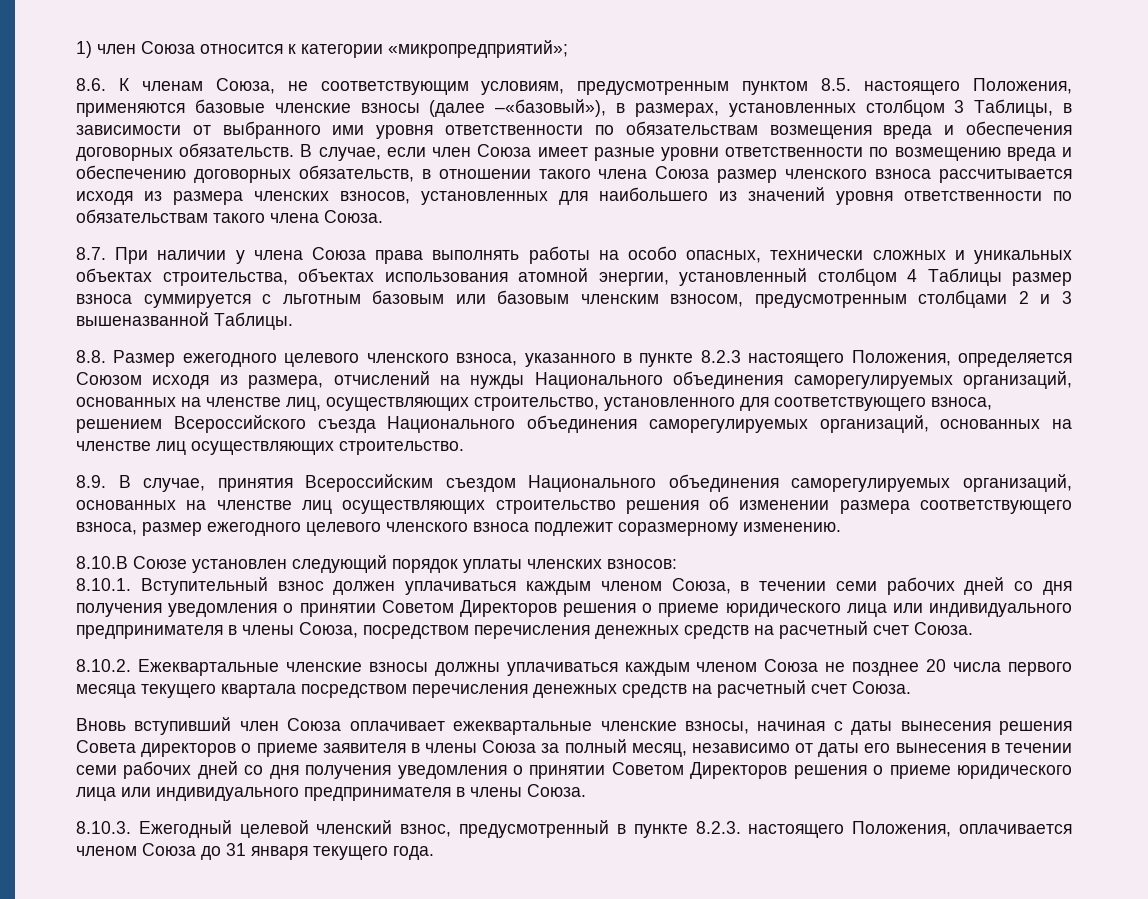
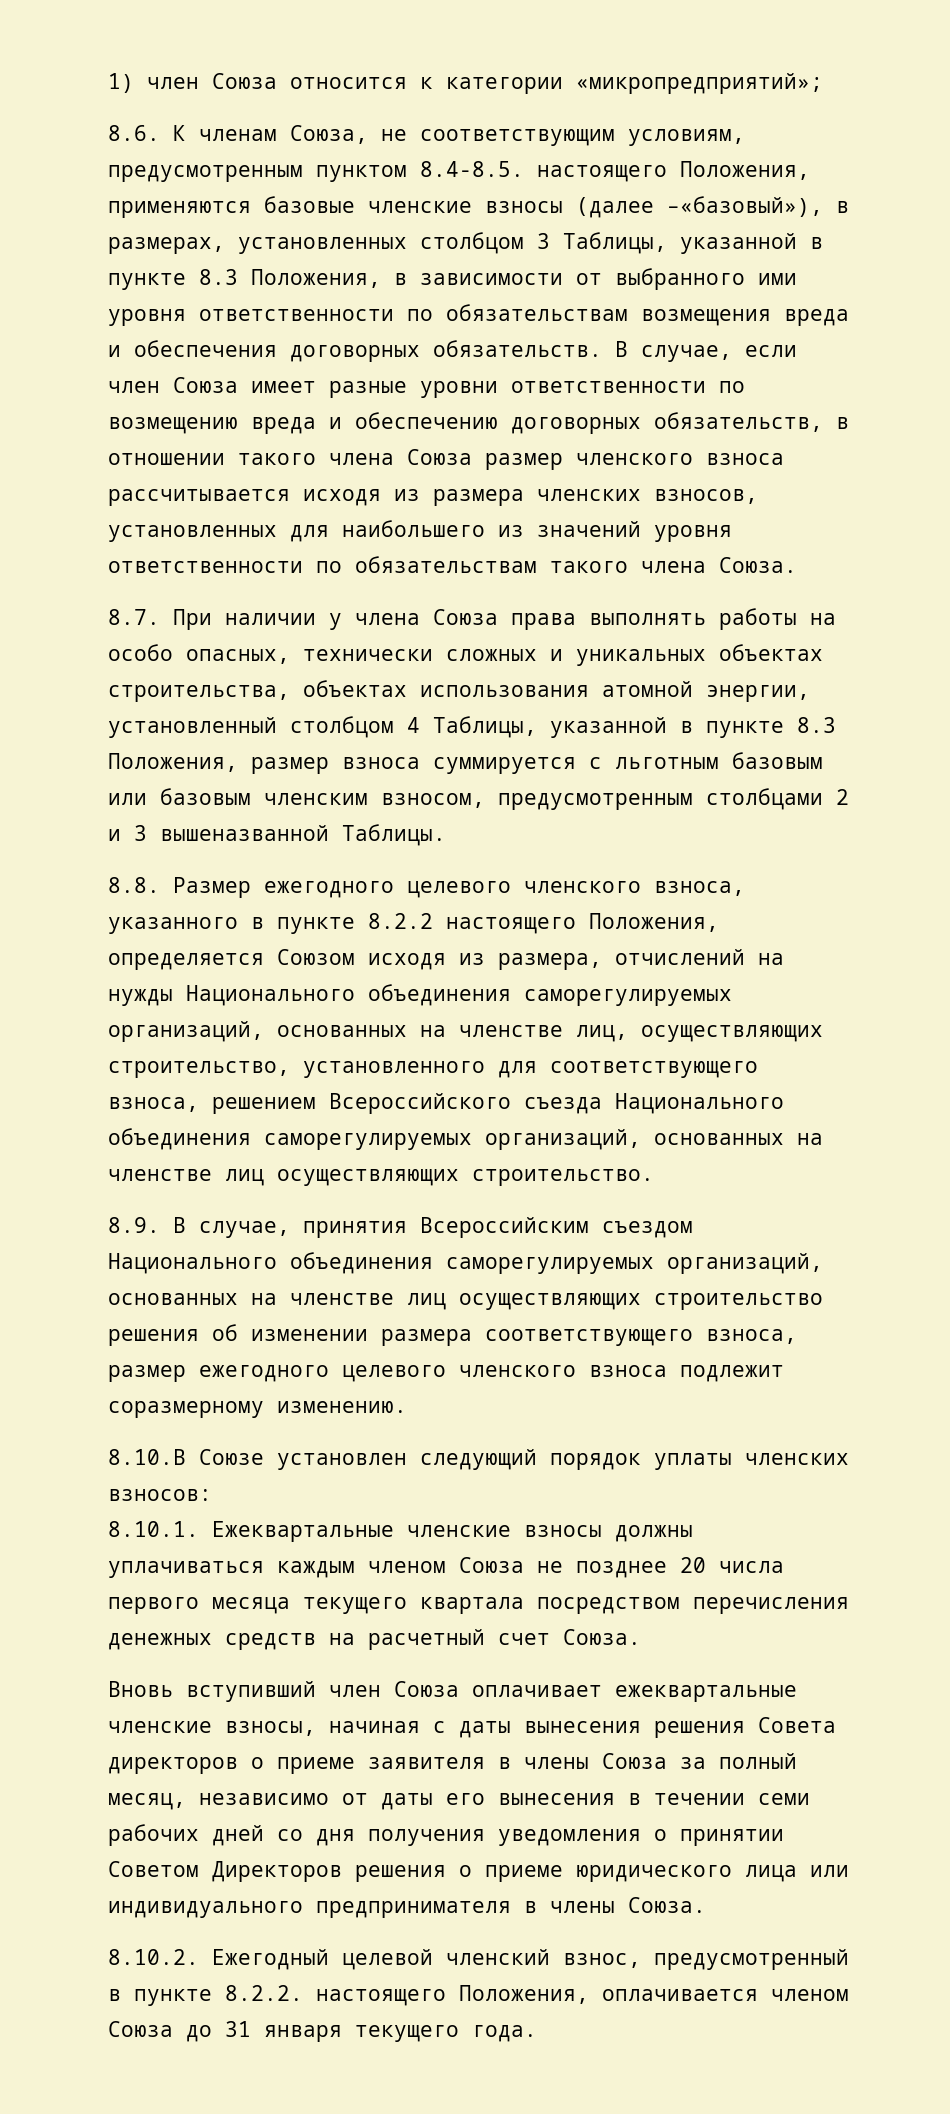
- 8.6. К членам Союза, не соответствующим условиям, предусмотренным пунктом 8.5. настоящего Положения, применяются базовые членские взносы (далее –«базовый»), в размерах, установленных столбцом 3 Таблицы, в зависимости от выбранного ими уровня ответственности по обязательствам возмещения вреда и обеспечения договорных обязательств.
+ 8.6. К членам Союза, не соответствующим условиям, предусмотренным пунктом 8.4-8.5. настоящего Положения, применяются базовые членские взносы (далее –«базовый»), в размерах, установленных столбцом 3 Таблицы, указанной в пункте 8.3 Положения, в зависимости от выбранного ими уровня ответственности по обязательствам возмещения вреда и обеспечения договорных обязательств.
- 8.7. При наличии у члена Союза права выполнять работы на особо опасных, технически сложных и уникальных объектах строительства, объектах использования атомной энергии, установленный столбцом 4 Таблицы размер взноса суммируется с льготным базовым или базовым членским взносом, предусмотренным столбцами 2 и 3 вышеназванной Таблицы.
+ 8.7. При наличии у члена Союза права выполнять работы на особо опасных, технически сложных и уникальных объектах строительства, объектах использования атомной энергии, установленный столбцом 4 Таблицы, указанной в пункте 8.3 Положения, размер взноса суммируется с льготным базовым или базовым членским взносом, предусмотренным столбцами 2 и 3 вышеназванной Таблицы.
- 8.8. Размер ежегодного целевого членского взноса, указанного в пункте 8.2.3 настоящего Положения, определяется Союзом исходя из размера, отчислений на нужды Национального объединения саморегулируемых организаций, основанных на членстве лиц, осуществляющих строительство, установленного для соответствующего взноса, решением Всероссийского съезда Национального объединения саморегулируемых организаций, основанных на членстве лиц осуществляющих строительство.
+ 8.8. Размер ежегодного целевого членского взноса, указанного в пункте 8.2.2 настоящего Положения, определяется Союзом исходя из размера, отчислений на нужды Национального объединения саморегулируемых организаций, основанных на членстве лиц, осуществляющих строительство, установленного для соответствующего взноса, решением Всероссийского съезда Национального объединения саморегулируемых организаций, основанных на членстве лиц осуществляющих строительство.
- 8.10.1. Вступительный взнос должен уплачиваться каждым членом Союза, в течении семи рабочих дней со дня получения уведомления о принятии Советом Директоров решения о приеме юридического лица или индивидуального предпринимателя в члены Союза, посредством перечисления денежных средств на расчетный счет Союза.
- 8.10.2. Ежеквартальные членские взносы должны уплачиваться каждым членом Союза не позднее 20 числа первого месяца текущего квартала посредством перечисления денежных средств на расчетный счет Союза.
+ 8.10.1. Ежеквартальные членские взносы должны уплачиваться каждым членом Союза не позднее 20 числа первого месяца текущего квартала посредством перечисления денежных средств на расчетный счет Союза.
- 8.10.3. Ежегодный целевой членский взнос, предусмотренный в пункте 8.2.3. настоящего Положения, оплачивается членом Союза до 31 января текущего года.
+ 8.10.2. Ежегодный целевой членский взнос, предусмотренный в пункте 8.2.2. настоящего Положения, оплачивается членом Союза до 31 января текущего года.

